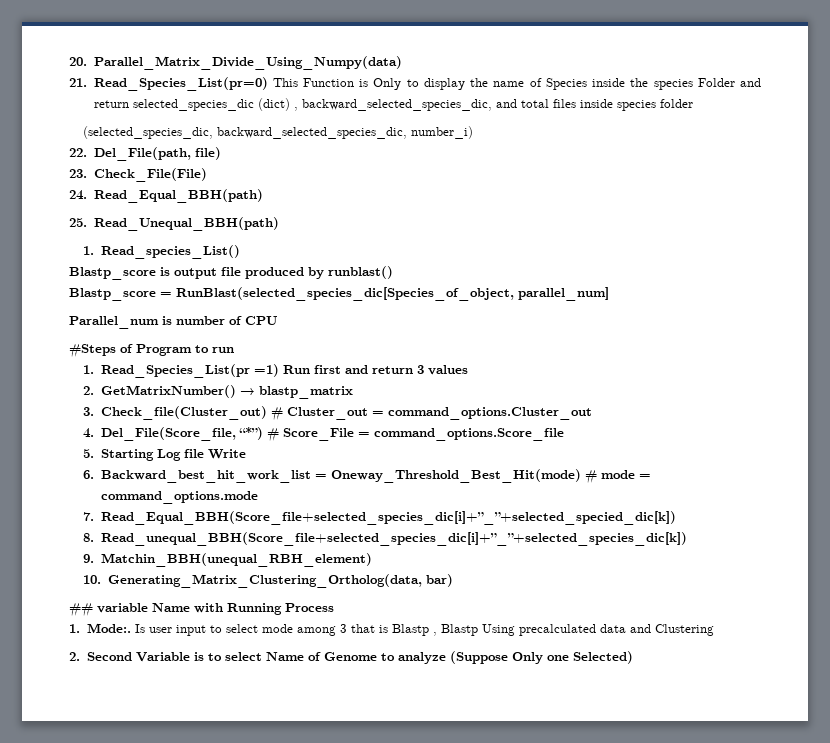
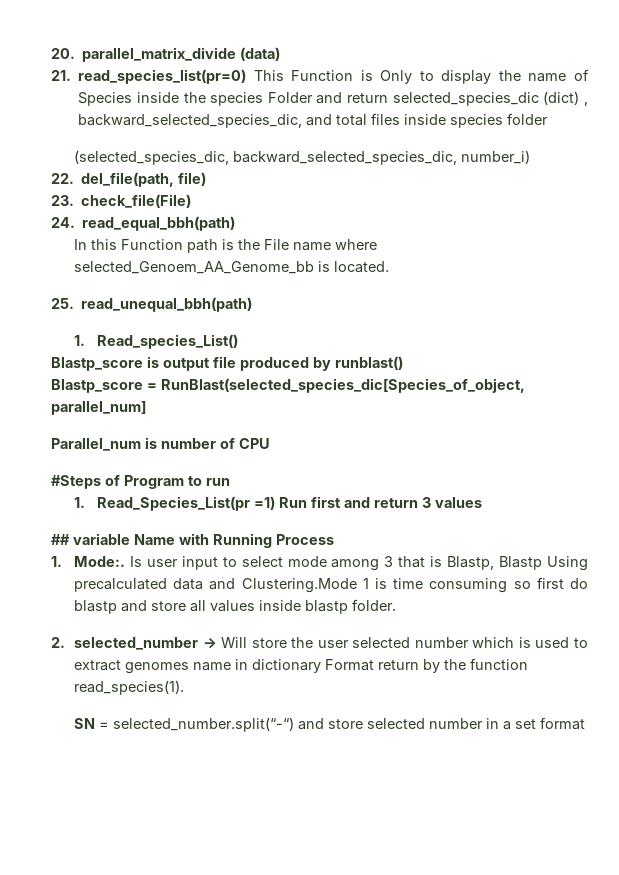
- 20. Parallel_Matrix_Divide_Using_Numpy(data)
+ 20. parallel_matrix_divide (data)
- 21. Read_Species_List(pr=0) This Function is Only to display the name of Species inside the species Folder and return selected_species_dic (dict) , backward_selected_species_dic, and total files inside species folder
+ 21. read_species_list(pr=0) This Function is Only to display the name of Species inside the species Folder and return selected_species_dic (dict) , backward_selected_species_dic, and total files inside species folder
- 22. Del_File(path, file)
+ 22. del_file(path, file)
- 23. Check_File(File)
+ 23. check_file(File)
- 24. Read_Equal_BBH(path)
+ 24. read_equal_bbh(path)
+ In this Function path is the File name where selected_Genoem_AA_Genome_bb is located.
- 25. Read_Unequal_BBH(path)
+ 25. read_unequal_bbh(path)
- 2. GetMatrixNumber() → blastp_matrix
- 3. Check_file(Cluster_out) # Cluster_out = command_options.Cluster_out
- 4. Del_File(Score_file, “*”) # Score_File = command_options.Score_file
- 5. Starting Log file Write
- 6. Backward_best_hit_work_list = Oneway_Threshold_Best_Hit(mode) # mode = command_options.mode
- 7. Read_Equal_BBH(Score_file+selected_species_dic[i]+”_”+selected_specied_dic[k])
- 8. Read_unequal_BBH(Score_file+selected_species_dic[i]+”_”+selected_species_dic[k])
- 9. Matchin_BBH(unequal_RBH_element)
- 10. Generating_Matrix_Clustering_Ortholog(data, bar)
- Is user input to select mode among 3 that is Blastp , Blastp Using precalculated data and Clustering
- 2. Second Variable is to select Name of Genome to analyze (Suppose Only one Selected)
+ Is user input to select mode among 3 that is Blastp, Blastp Using precalculated data and Clustering.Mode 1 is time consuming so first do blastp and store all values inside blastp folder.
+ 2. selected_number → Will store the user selected number which is used to extract genomes name in dictionary Format return by the function read_species(1).
+ SN = selected_number.split(“-“) and store selected number in a set format

